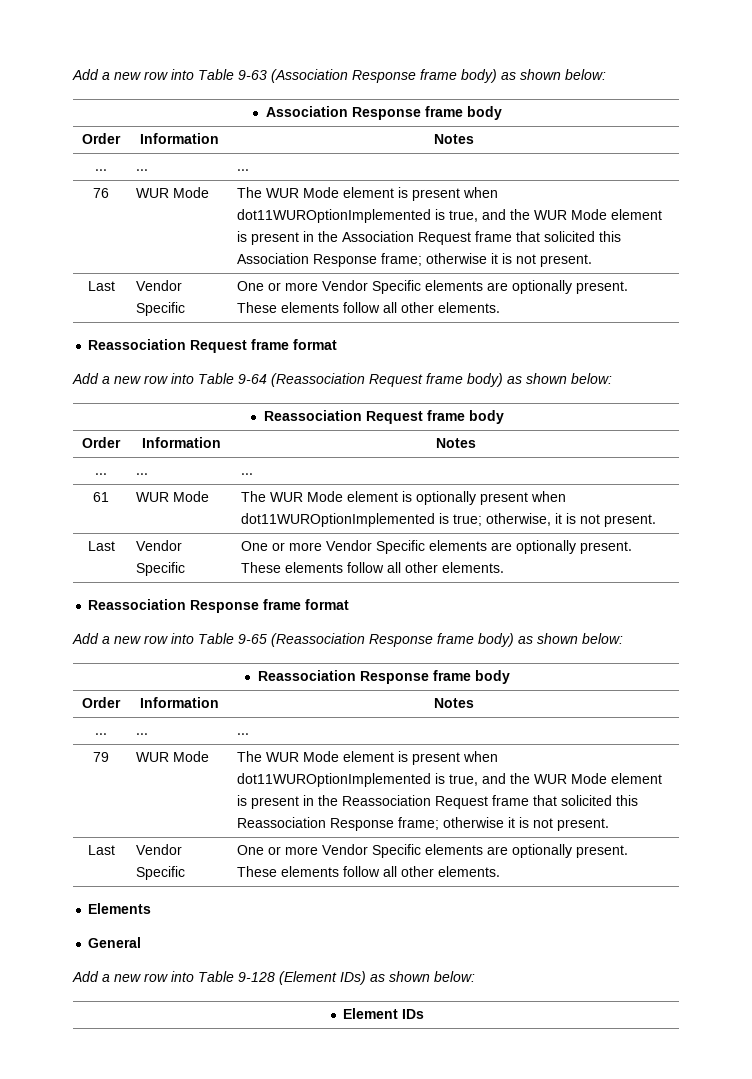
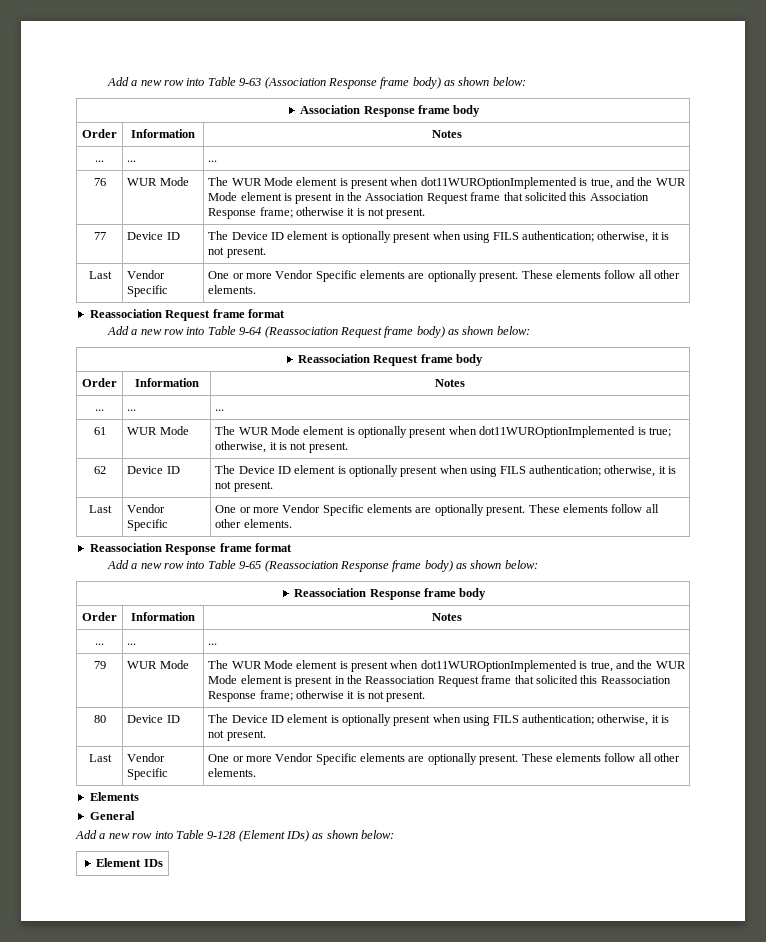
+ 77 | Device ID | The Device ID element is optionally present when using FILS authentication; otherwise, it is not present.
+ 62 | Device ID | The Device ID element is optionally present when using FILS authentication; otherwise, it is not present.
+ 80 | Device ID | The Device ID element is optionally present when using FILS authentication; otherwise, it is not present.

